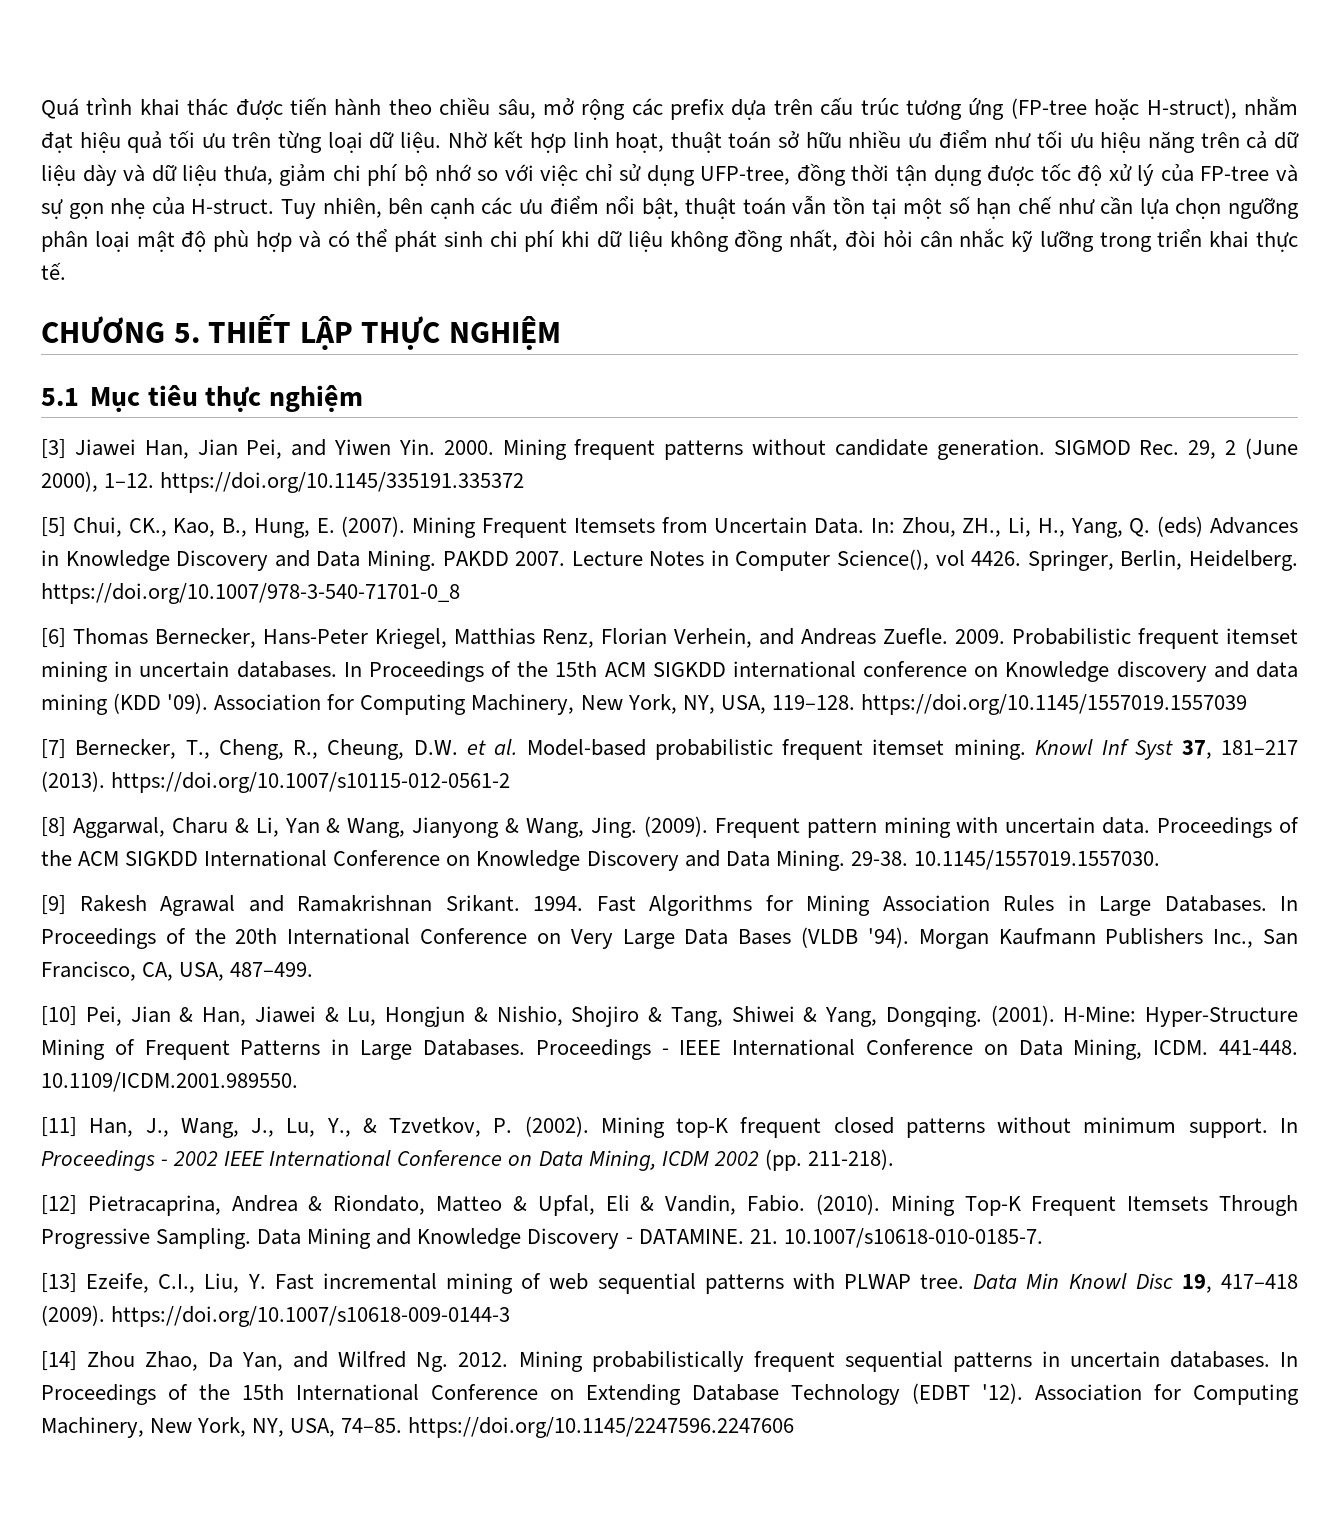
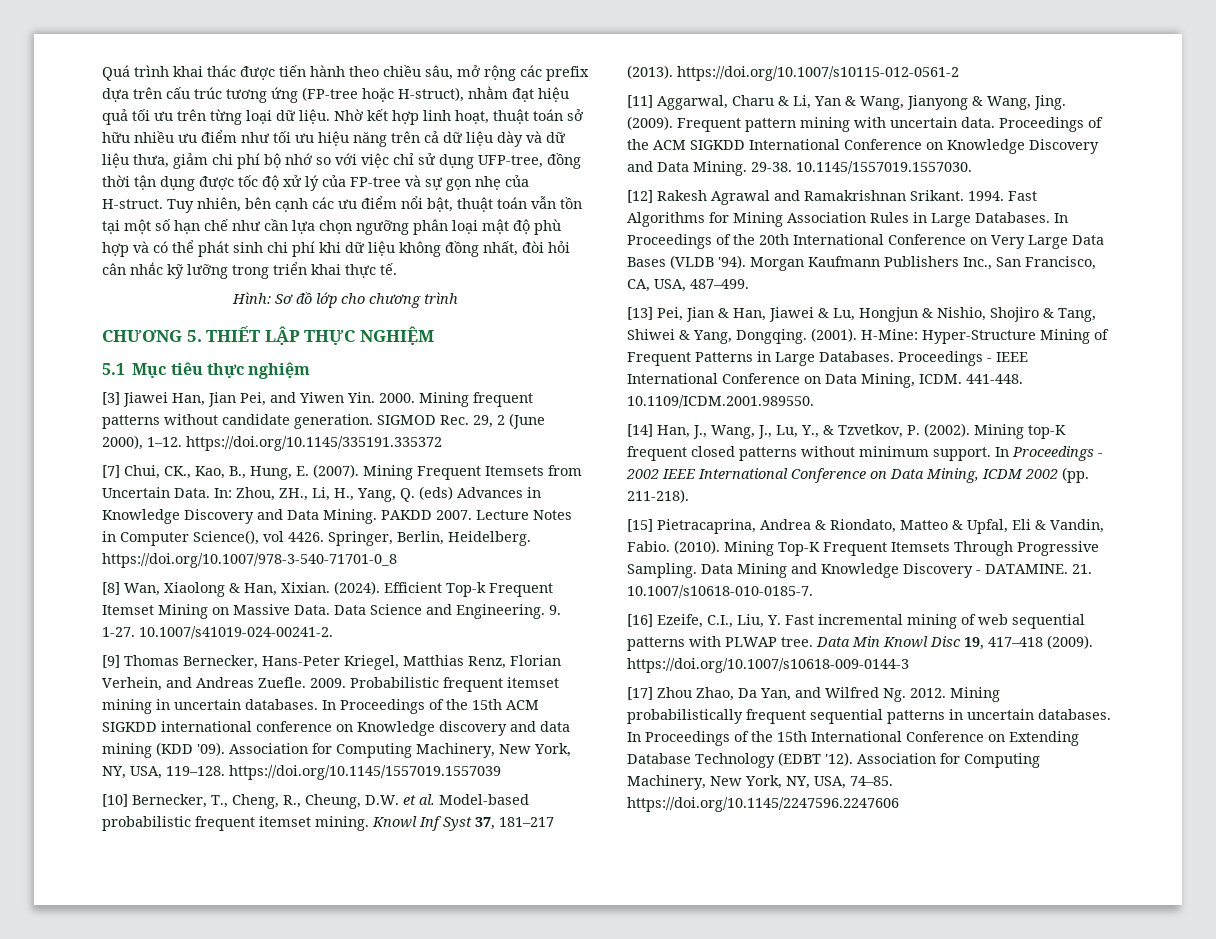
+ Hình: Sơ đồ lớp cho chương trình
- [5] Chui, CK., Kao, B., Hung, E. (2007).
+ [7] Chui, CK., Kao, B., Hung, E. (2007).
- [6] Thomas Bernecker, Hans-Peter Kriegel, Matthias Renz, Florian Verhein, and Andreas Zuefle.
+ [8] Wan, Xiaolong & Han, Xixian. (2024). Efficient Top-k Frequent Itemset Mining on Massive Data. Data Science and Engineering. 9. 1-27. 10.1007/s41019-024-00241-2.
+ [9] Thomas Bernecker, Hans-Peter Kriegel, Matthias Renz, Florian Verhein, and Andreas Zuefle.
- [7] Bernecker, T., Cheng, R., Cheung, D.W. et al. Model-based probabilistic frequent itemset mining.
+ [10] Bernecker, T., Cheng, R., Cheung, D.W. et al. Model-based probabilistic frequent itemset mining.
- [8] Aggarwal, Charu & Li, Yan & Wang, Jianyong & Wang, Jing.
+ [11] Aggarwal, Charu & Li, Yan & Wang, Jianyong & Wang, Jing.
- [9] Rakesh Agrawal and Ramakrishnan Srikant.
+ [12] Rakesh Agrawal and Ramakrishnan Srikant.
- [10] Pei, Jian & Han, Jiawei & Lu, Hongjun & Nishio, Shojiro & Tang, Shiwei & Yang, Dongqing.
+ [13] Pei, Jian & Han, Jiawei & Lu, Hongjun & Nishio, Shojiro & Tang, Shiwei & Yang, Dongqing.
- [11] Han, J., Wang, J., Lu, Y., & Tzvetkov, P. (2002).
+ [14] Han, J., Wang, J., Lu, Y., & Tzvetkov, P. (2002).
- [12] Pietracaprina, Andrea & Riondato, Matteo & Upfal, Eli & Vandin, Fabio.
+ [15] Pietracaprina, Andrea & Riondato, Matteo & Upfal, Eli & Vandin, Fabio.
- [13] Ezeife, C.I., Liu, Y. Fast incremental mining of web sequential patterns with PLWAP tree.
+ [16] Ezeife, C.I., Liu, Y. Fast incremental mining of web sequential patterns with PLWAP tree.
- [14] Zhou Zhao, Da Yan, and Wilfred Ng. 2012.
+ [17] Zhou Zhao, Da Yan, and Wilfred Ng. 2012.

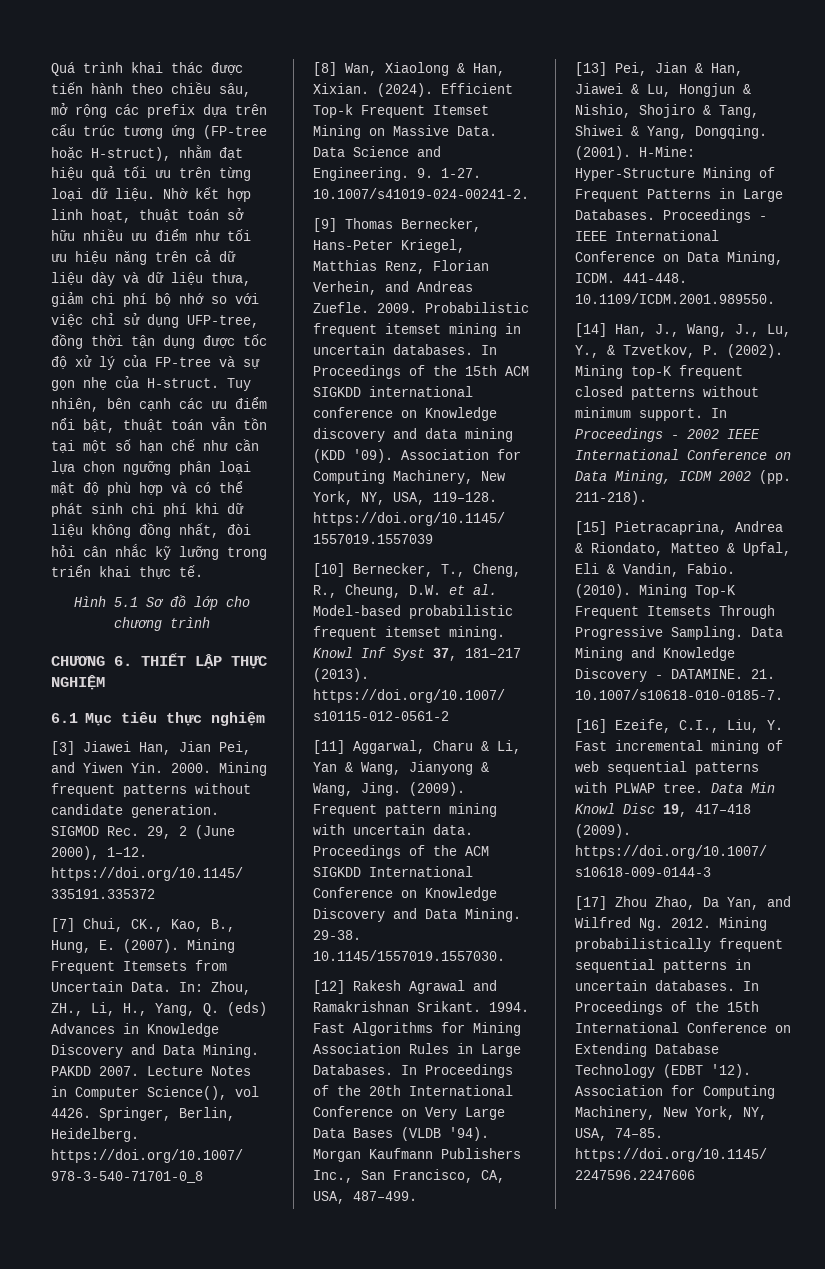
- Hình: Sơ đồ lớp cho chương trình
+ Hình 5.1 Sơ đồ lớp cho chương trình
- CHƯƠNG 5. THIẾT LẬP THỰC NGHIỆM
+ CHƯƠNG 6. THIẾT LẬP THỰC NGHIỆM
- 5.1 Mục tiêu thực nghiệm
+ 6.1 Mục tiêu thực nghiệm

